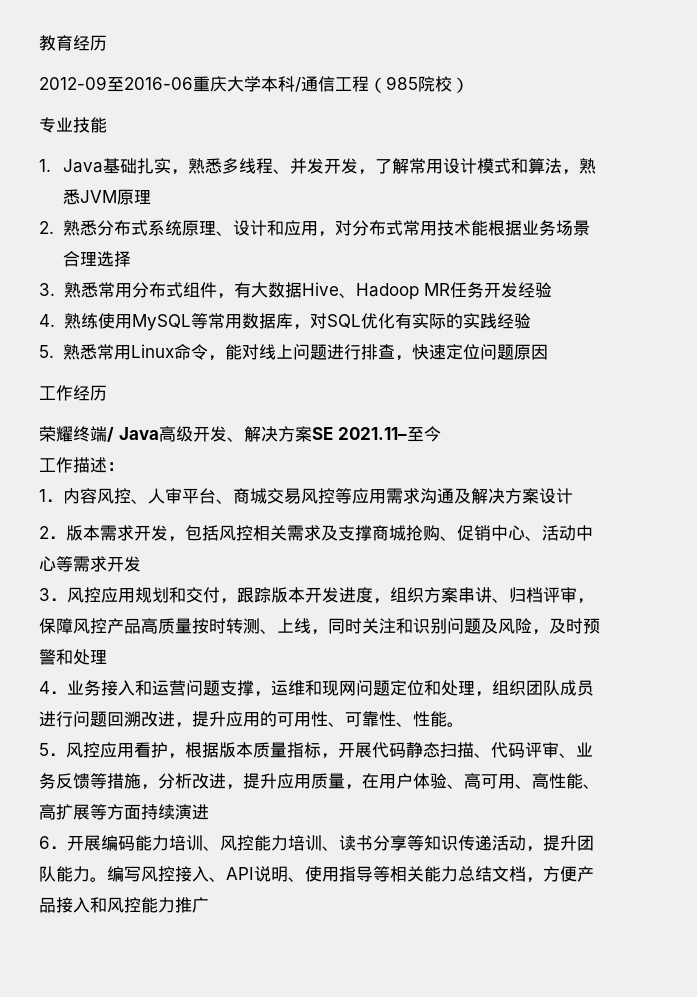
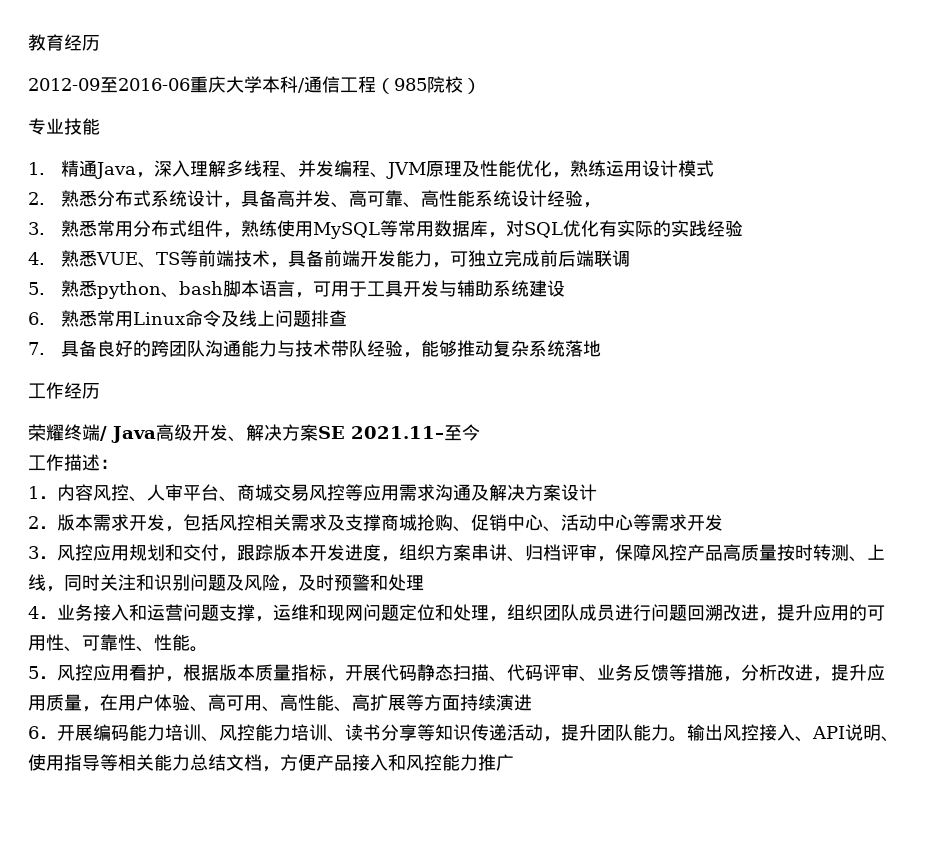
- 1. Java基础扎实，熟悉多线程、并发开发，了解常用设计模式和算法，熟悉JVM原理
+ 1.精通Java，深入理解多线程、并发编程、JVM原理及性能优化，熟练运用设计模式
- 2.熟悉分布式系统原理、设计和应用，对分布式常用技术能根据业务场景合理选择
+ 2.熟悉分布式系统设计，具备高并发、高可靠、高性能系统设计经验，
- 3.熟悉常用分布式组件，有大数据Hive、Hadoop MR任务开发经验
- 4.熟练使用MySQL等常用数据库，对SQL优化有实际的实践经验
+ 3.熟悉常用分布式组件，熟练使用MySQL等常用数据库，对SQL优化有实际的实践经验
- 5.熟悉常用Linux命令，能对线上问题进行排查，快速定位问题原因
+ 4.熟悉VUE、TS等前端技术，具备前端开发能力，可独立完成前后端联调
+ 5.熟悉python、bash脚本语言，可用于工具开发与辅助系统建设
+ 6.熟悉常用Linux命令及线上问题排查
+ 7.具备良好的跨团队沟通能力与技术带队经验，能够推动复杂系统落地
- 编写风控接入、API说明、使用指导等相关能力总结文档，方便产品接入和风控能力推广
+ 输出风控接入、API说明、使用指导等相关能力总结文档，方便产品接入和风控能力推广

